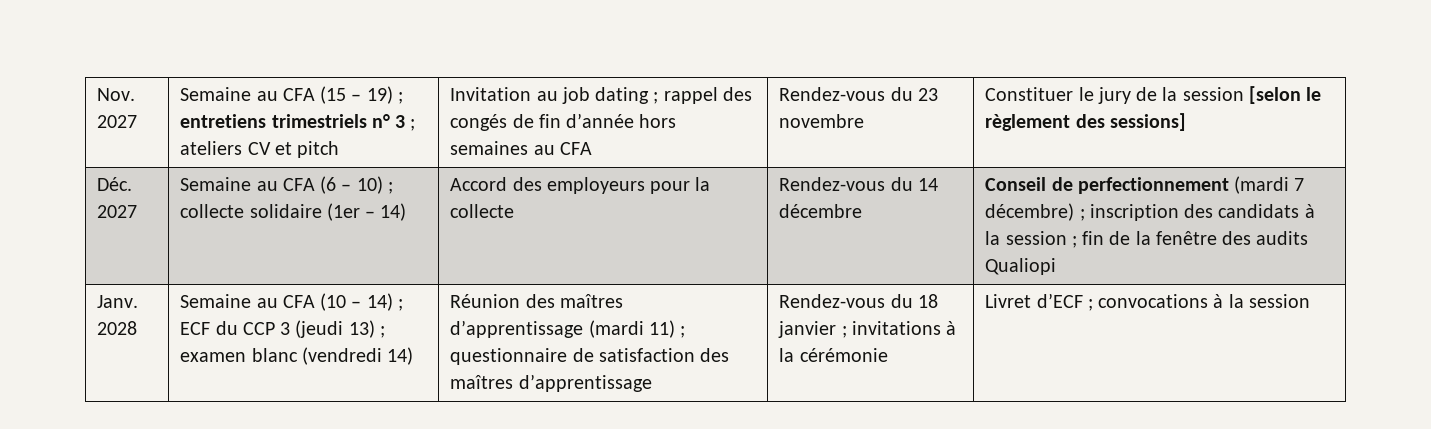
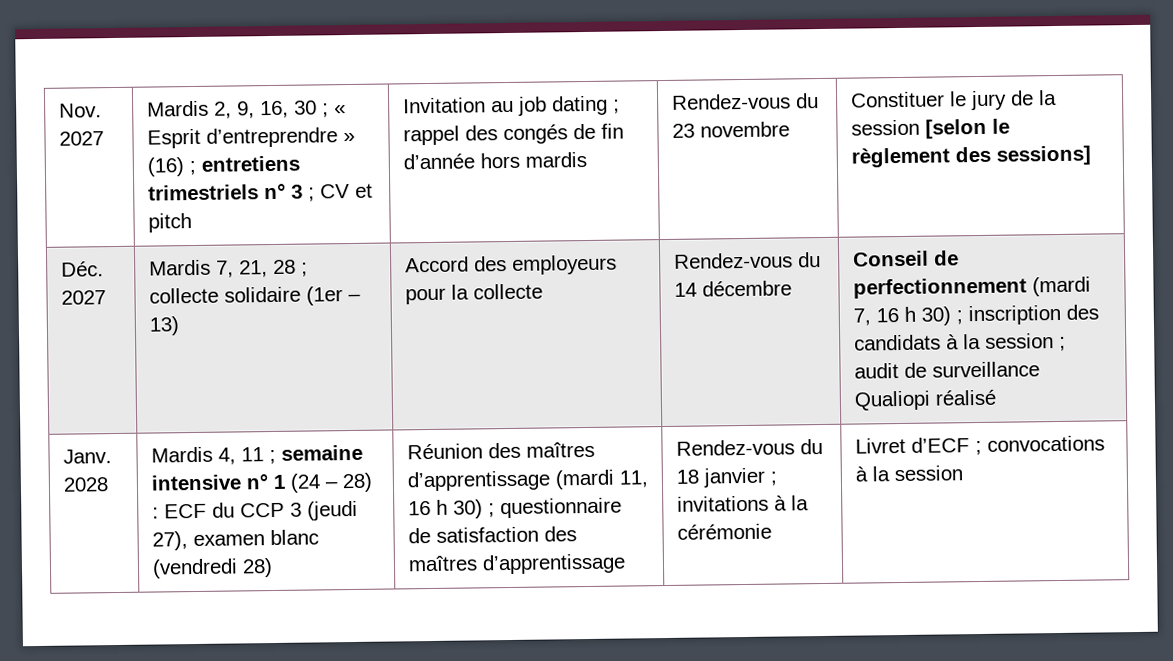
- Semaine au CFA (15 – 19) ; entretiens trimestriels n° 3 ; ateliers CV et pitch
+ Mardis 2, 9, 16, 30 ; « Esprit d’entreprendre » (16) ; entretiens trimestriels n° 3 ; CV et pitch
- Invitation au job dating ; rappel des congés de fin d’année hors semaines au CFA
+ Invitation au job dating ; rappel des congés de fin d’année hors mardis
- Semaine au CFA (6 – 10) ; collecte solidaire (1er – 14)
+ Mardis 7, 21, 28 ; collecte solidaire (1er – 13)
- Conseil de perfectionnement (mardi 7 décembre) ; inscription des candidats à la session ; fin de la fenêtre des audits Qualiopi
+ Conseil de perfectionnement (mardi 7, 16 h 30) ; inscription des candidats à la session ; audit de surveillance Qualiopi réalisé
- Semaine au CFA (10 – 14) ; ECF du CCP 3 (jeudi 13) ; examen blanc (vendredi 14)
+ Mardis 4, 11 ; semaine intensive n° 1 (24 – 28) : ECF du CCP 3 (jeudi 27), examen blanc (vendredi 28)
- Réunion des maîtres d’apprentissage (mardi 11) ; questionnaire de satisfaction des maîtres d’apprentissage
+ Réunion des maîtres d’apprentissage (mardi 11, 16 h 30) ; questionnaire de satisfaction des maîtres d’apprentissage

